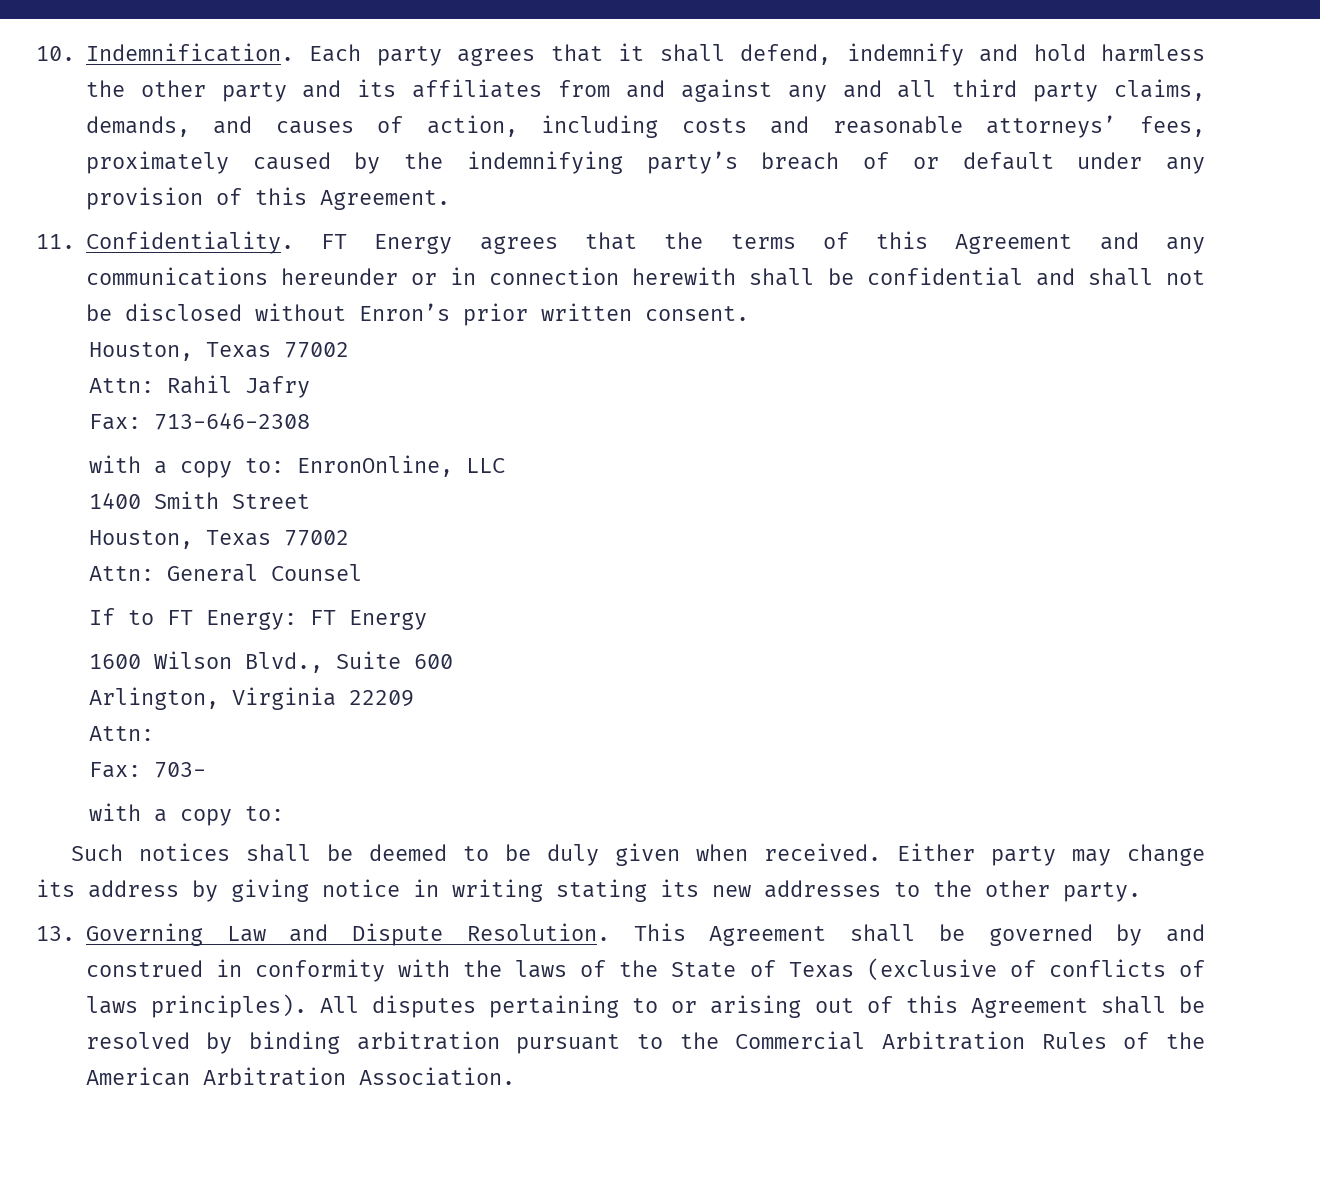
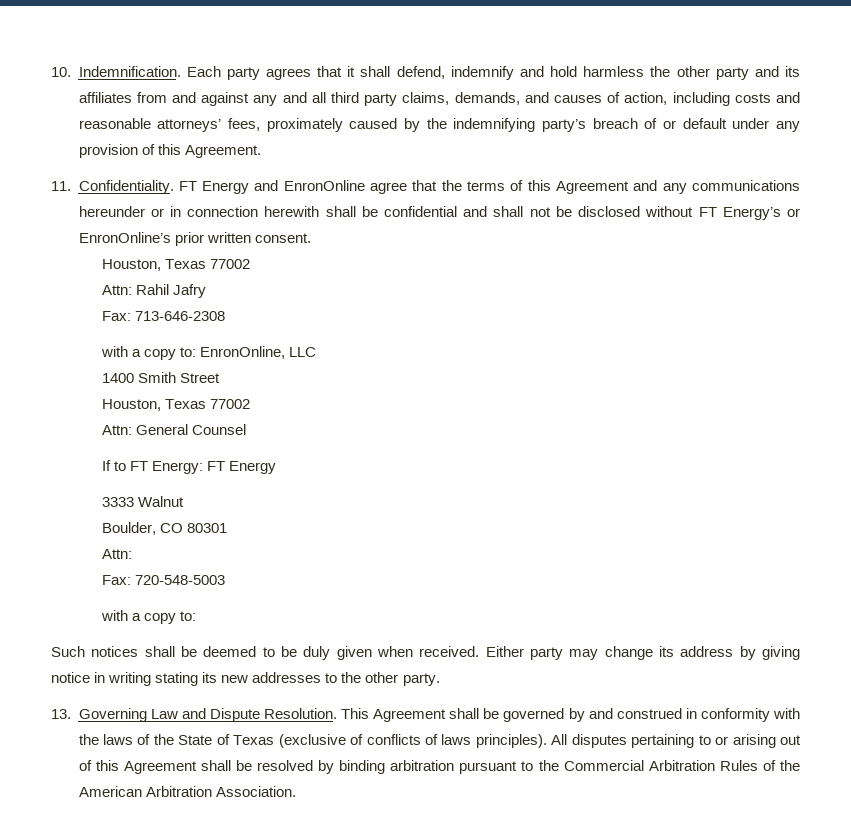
- FT Energy agrees that the terms of this Agreement and any communications hereunder or in connection herewith shall be confidential and shall not be disclosed without Enron’s prior written consent.
+ FT Energy and EnronOnline agree that the terms of this Agreement and any communications hereunder or in connection herewith shall be confidential and shall not be disclosed without FT Energy’s or EnronOnline’s prior written consent.
- 1600 Wilson Blvd., Suite 600
- Arlington, Virginia 22209
+ 3333 Walnut
+ Boulder, CO 80301
- Fax: 703-
+ Fax: 720-548-5003

